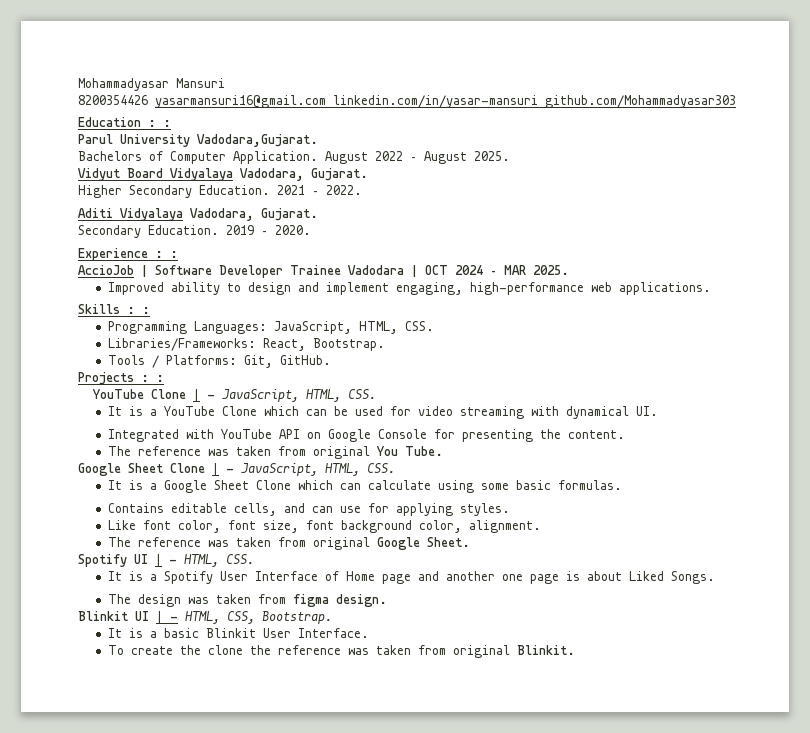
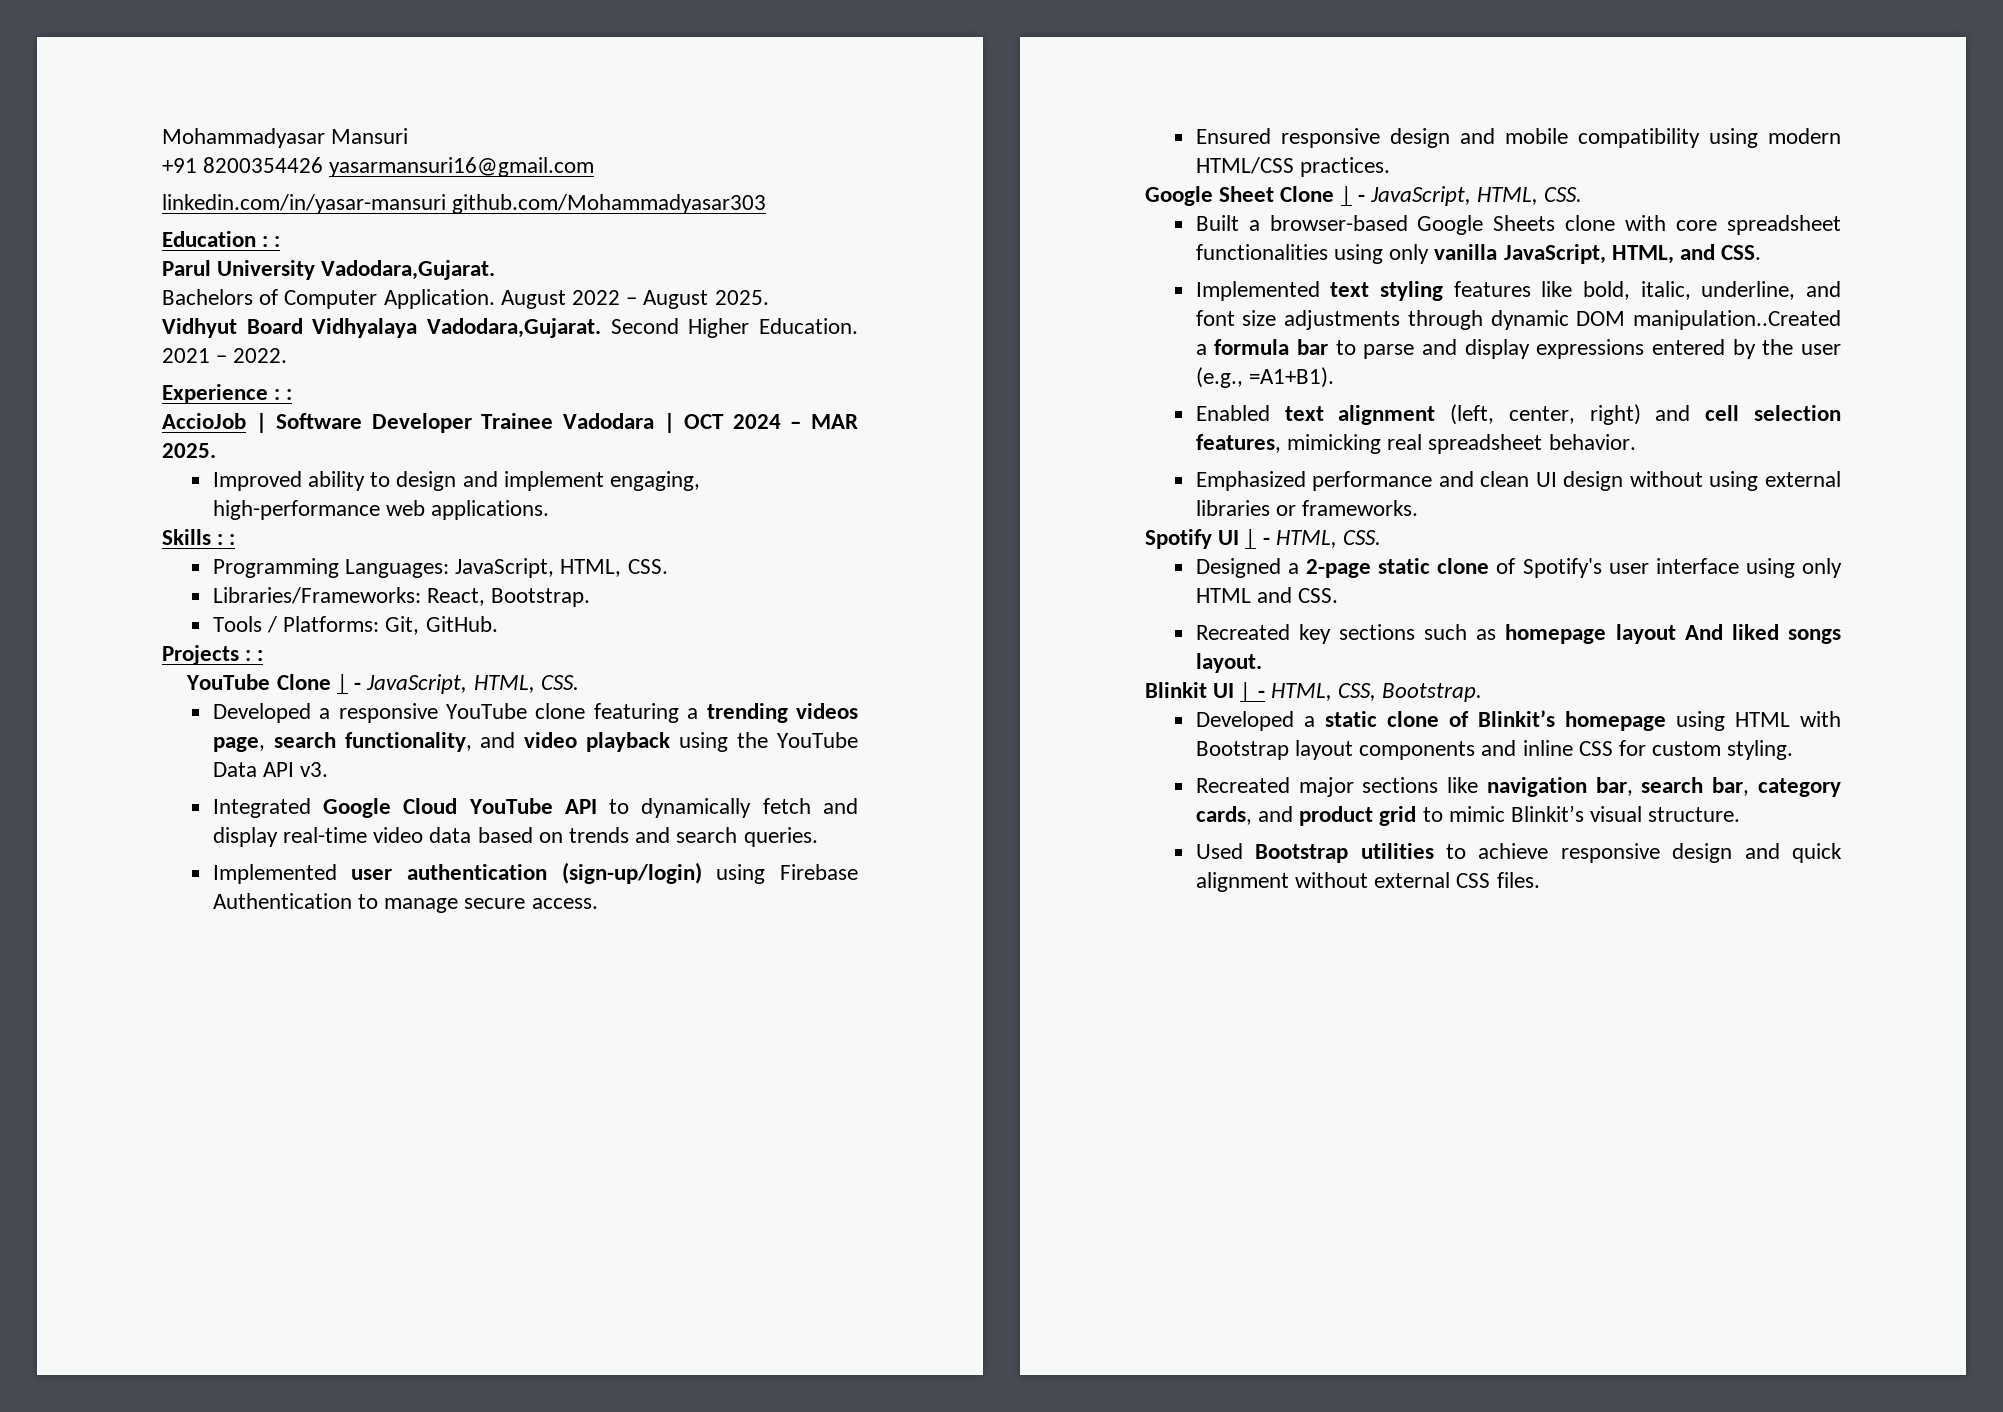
- 8200354426 yasarmansuri16@gmail.com linkedin.com/in/yasar-mansuri github.com/Mohammadyasar303
+ +91 8200354426 yasarmansuri16@gmail.com
+ linkedin.com/in/yasar-mansuri github.com/Mohammadyasar303
- Vidyut Board Vidyalaya Vadodara, Gujarat.
- Higher Secondary Education. 2021 – 2022.
- Aditi Vidyalaya Vadodara, Gujarat.
- Secondary Education. 2019 – 2020.
+ Vidhyut Board Vidhyalaya Vadodara,Gujarat. Second Higher Education. 2021 – 2022.
- It is a YouTube Clone which can be used for video streaming with dynamical UI.
- Integrated with YouTube API on Google Console for presenting the content.
- The reference was taken from original You Tube.
+ Developed a responsive YouTube clone featuring a trending videos page, search functionality, and video playback using the YouTube Data API v3.
+ Integrated Google Cloud YouTube API to dynamically fetch and display real-time video data based on trends and search queries.
+ Implemented user authentication (sign-up/login) using Firebase Authentication to manage secure access.
+ Ensured responsive design and mobile compatibility using modern HTML/CSS practices.
- It is a Google Sheet Clone which can calculate using some basic formulas.
- Contains editable cells, and can use for applying styles.
- Like font color, font size, font background color, alignment.
- The reference was taken from original Google Sheet.
+ Built a browser-based Google Sheets clone with core spreadsheet functionalities using only vanilla JavaScript, HTML, and CSS.
+ Implemented text styling features like bold, italic, underline, and font size adjustments through dynamic DOM manipulation..Created a formula bar to parse and display expressions entered by the user (e.g., =A1+B1).
+ Enabled text alignment (left, center, right) and cell selection features, mimicking real spreadsheet behavior.
+ Emphasized performance and clean UI design without using external libraries or frameworks.
- It is a Spotify User Interface of Home page and another one page is about Liked Songs.
- The design was taken from figma design.
+ Designed a 2-page static clone of Spotify's user interface using only HTML and CSS.
+ Recreated key sections such as homepage layout And liked songs layout.
- It is a basic Blinkit User Interface.
- To create the clone the reference was taken from original Blinkit.
+ Developed a static clone of Blinkit’s homepage using HTML with Bootstrap layout components and inline CSS for custom styling.
+ Recreated major sections like navigation bar, search bar, category cards, and product grid to mimic Blinkit’s visual structure.
+ Used Bootstrap utilities to achieve responsive design and quick alignment without external CSS files.

